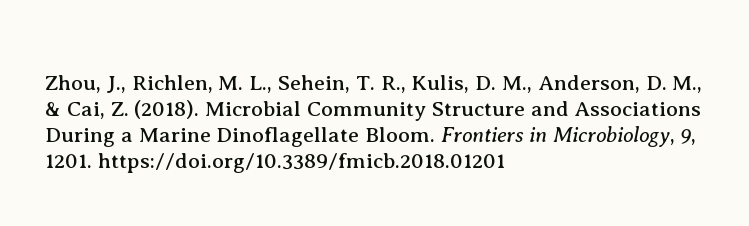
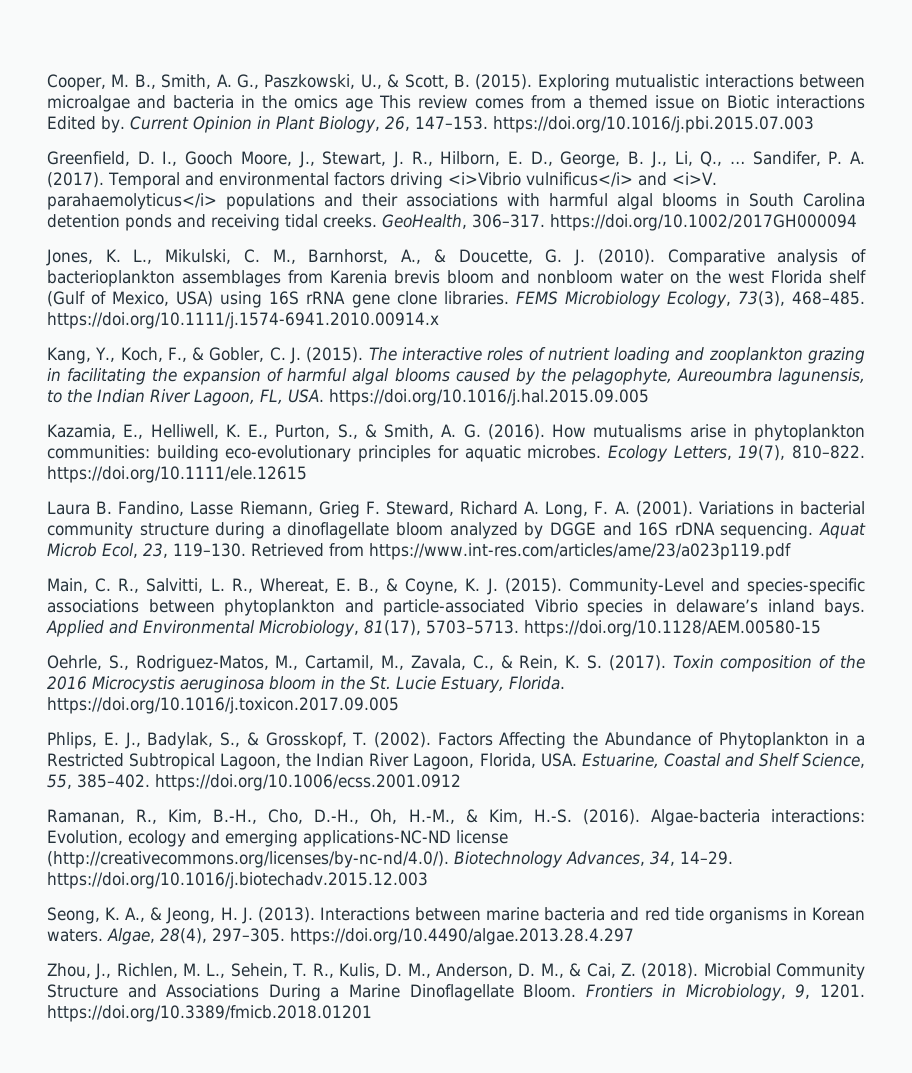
+ Cooper, M. B., Smith, A. G., Paszkowski, U., & Scott, B. (2015). Exploring mutualistic interactions between microalgae and bacteria in the omics age This review comes from a themed issue on Biotic interactions Edited by. Current Opinion in Plant Biology, 26, 147–153. https://doi.org/10.1016/j.pbi.2015.07.003
+ Greenfield, D. I., Gooch Moore, J., Stewart, J. R., Hilborn, E. D., George, B. J., Li, Q., … Sandifer, P. A. (2017). Temporal and environmental factors driving <i>Vibrio vulnificus</i> and <i>V. parahaemolyticus</i> populations and their associations with harmful algal blooms in South Carolina detention ponds and receiving tidal creeks. GeoHealth, 306–317. https://doi.org/10.1002/2017GH000094
+ Jones, K. L., Mikulski, C. M., Barnhorst, A., & Doucette, G. J. (2010). Comparative analysis of bacterioplankton assemblages from Karenia brevis bloom and nonbloom water on the west Florida shelf (Gulf of Mexico, USA) using 16S rRNA gene clone libraries. FEMS Microbiology Ecology, 73(3), 468–485. https://doi.org/10.1111/j.1574-6941.2010.00914.x
+ Kang, Y., Koch, F., & Gobler, C. J. (2015). The interactive roles of nutrient loading and zooplankton grazing in facilitating the expansion of harmful algal blooms caused by the pelagophyte, Aureoumbra lagunensis, to the Indian River Lagoon, FL, USA. https://doi.org/10.1016/j.hal.2015.09.005
+ Kazamia, E., Helliwell, K. E., Purton, S., & Smith, A. G. (2016). How mutualisms arise in phytoplankton communities: building eco-evolutionary principles for aquatic microbes. Ecology Letters, 19(7), 810–822. https://doi.org/10.1111/ele.12615
+ Laura B. Fandino, Lasse Riemann, Grieg F. Steward, Richard A. Long, F. A. (2001). Variations in bacterial community structure during a dinoflagellate bloom analyzed by DGGE and 16S rDNA sequencing. Aquat Microb Ecol, 23, 119–130. Retrieved from https://www.int-res.com/articles/ame/23/a023p119.pdf
+ Main, C. R., Salvitti, L. R., Whereat, E. B., & Coyne, K. J. (2015). Community-Level and species-specific associations between phytoplankton and particle-associated Vibrio species in delaware’s inland bays. Applied and Environmental Microbiology, 81(17), 5703–5713. https://doi.org/10.1128/AEM.00580-15
+ Oehrle, S., Rodriguez-Matos, M., Cartamil, M., Zavala, C., & Rein, K. S. (2017). Toxin composition of the 2016 Microcystis aeruginosa bloom in the St. Lucie Estuary, Florida. https://doi.org/10.1016/j.toxicon.2017.09.005
+ Phlips, E. J., Badylak, S., & Grosskopf, T. (2002). Factors Affecting the Abundance of Phytoplankton in a Restricted Subtropical Lagoon, the Indian River Lagoon, Florida, USA. Estuarine, Coastal and Shelf Science, 55, 385–402. https://doi.org/10.1006/ecss.2001.0912
+ Ramanan, R., Kim, B.-H., Cho, D.-H., Oh, H.-M., & Kim, H.-S. (2016). Algae-bacteria interactions: Evolution, ecology and emerging applications-NC-ND license (http://creativecommons.org/licenses/by-nc-nd/4.0/). Biotechnology Advances, 34, 14–29. https://doi.org/10.1016/j.biotechadv.2015.12.003
+ Seong, K. A., & Jeong, H. J. (2013). Interactions between marine bacteria and red tide organisms in Korean waters. Algae, 28(4), 297–305. https://doi.org/10.4490/algae.2013.28.4.297

